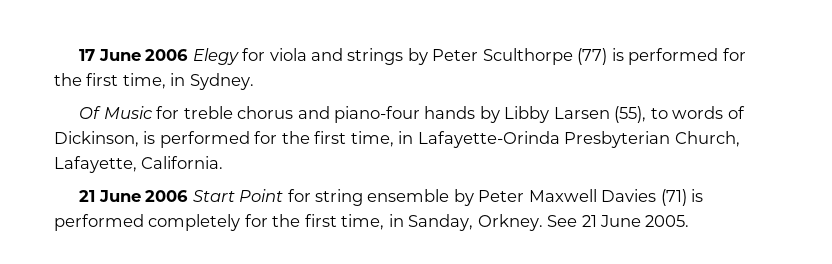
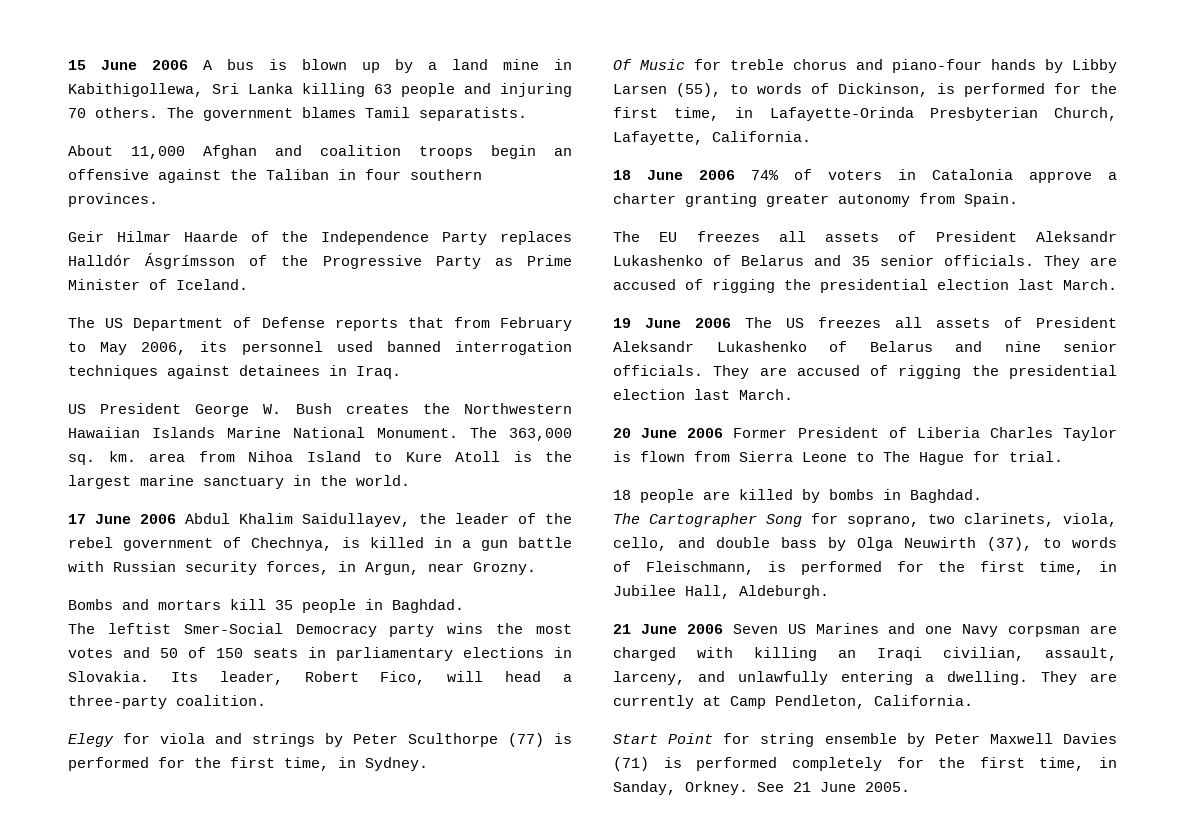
- 17 June 2006 Elegy for viola and strings by Peter Sculthorpe (77) is performed for the first time, in Sydney.
+ 15 June 2006 A bus is blown up by a land mine in Kabithigollewa, Sri Lanka killing 63 people and injuring 70 others. The government blames Tamil separatists.
+ About 11,000 Afghan and coalition troops begin an offensive against the Taliban in four southern provinces.
+ Geir Hilmar Haarde of the Independence Party replaces Halldór Ásgrímsson of the Progressive Party as Prime Minister of Iceland.
+ The US Department of Defense reports that from February to May 2006, its personnel used banned interrogation techniques against detainees in Iraq.
+ US President George W. Bush creates the Northwestern Hawaiian Islands Marine National Monument. The 363,000 sq. km. area from Nihoa Island to Kure Atoll is the largest marine sanctuary in the world.
+ 17 June 2006 Abdul Khalim Saidullayev, the leader of the rebel government of Chechnya, is killed in a gun battle with Russian security forces, in Argun, near Grozny.
+ Bombs and mortars kill 35 people in Baghdad.
+ The leftist Smer-Social Democracy party wins the most votes and 50 of 150 seats in parliamentary elections in Slovakia. Its leader, Robert Fico, will head a three-party coalition.
+ Elegy for viola and strings by Peter Sculthorpe (77) is performed for the first time, in Sydney.
- 21 June 2006 Start Point for string ensemble by Peter Maxwell Davies (71) is performed completely for the first time, in Sanday, Orkney.
+ 18 June 2006 74% of voters in Catalonia approve a charter granting greater autonomy from Spain.
+ The EU freezes all assets of President Aleksandr Lukashenko of Belarus and 35 senior officials. They are accused of rigging the presidential election last March.
+ 19 June 2006 The US freezes all assets of President Aleksandr Lukashenko of Belarus and nine senior officials. They are accused of rigging the presidential election last March.
+ 20 June 2006 Former President of Liberia Charles Taylor is flown from Sierra Leone to The Hague for trial.
+ 18 people are killed by bombs in Baghdad.
+ The Cartographer Song for soprano, two clarinets, viola, cello, and double bass by Olga Neuwirth (37), to words of Fleischmann, is performed for the first time, in Jubilee Hall, Aldeburgh.
+ 21 June 2006 Seven US Marines and one Navy corpsman are charged with killing an Iraqi civilian, assault, larceny, and unlawfully entering a dwelling. They are currently at Camp Pendleton, California.
+ Start Point for string ensemble by Peter Maxwell Davies (71) is performed completely for the first time, in Sanday, Orkney.

